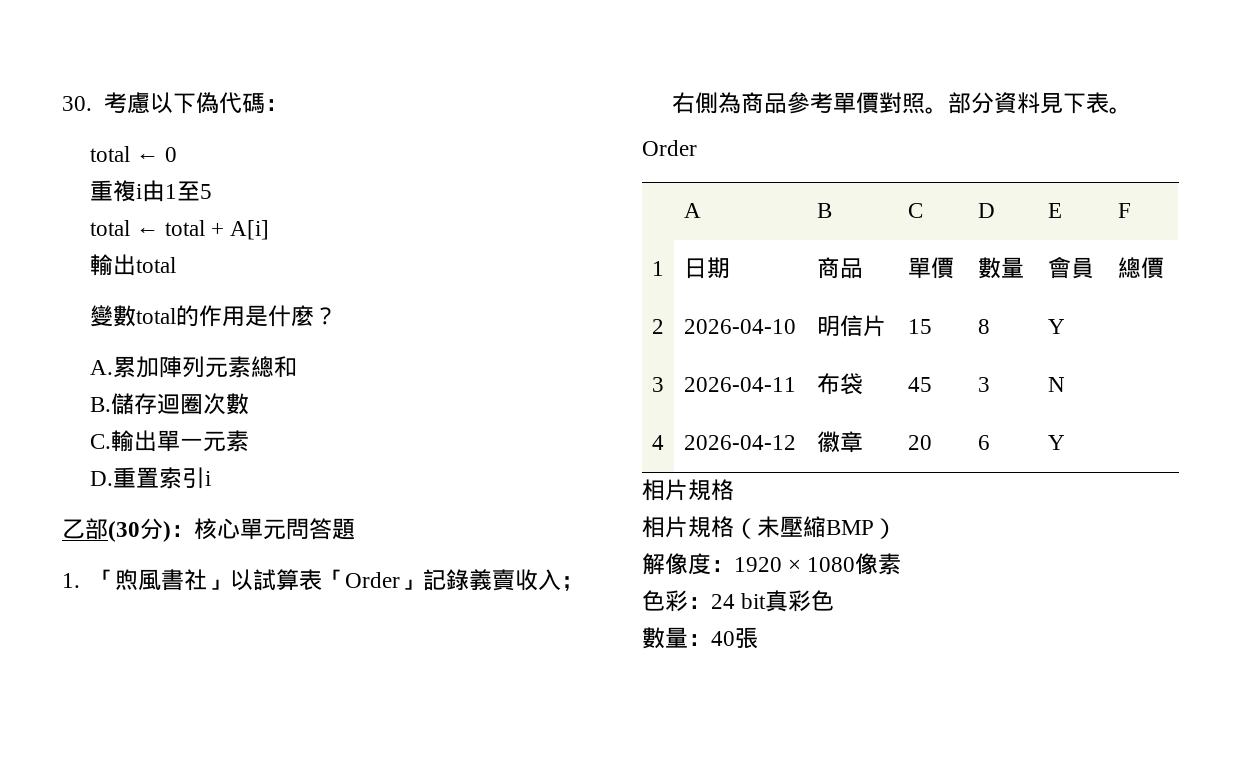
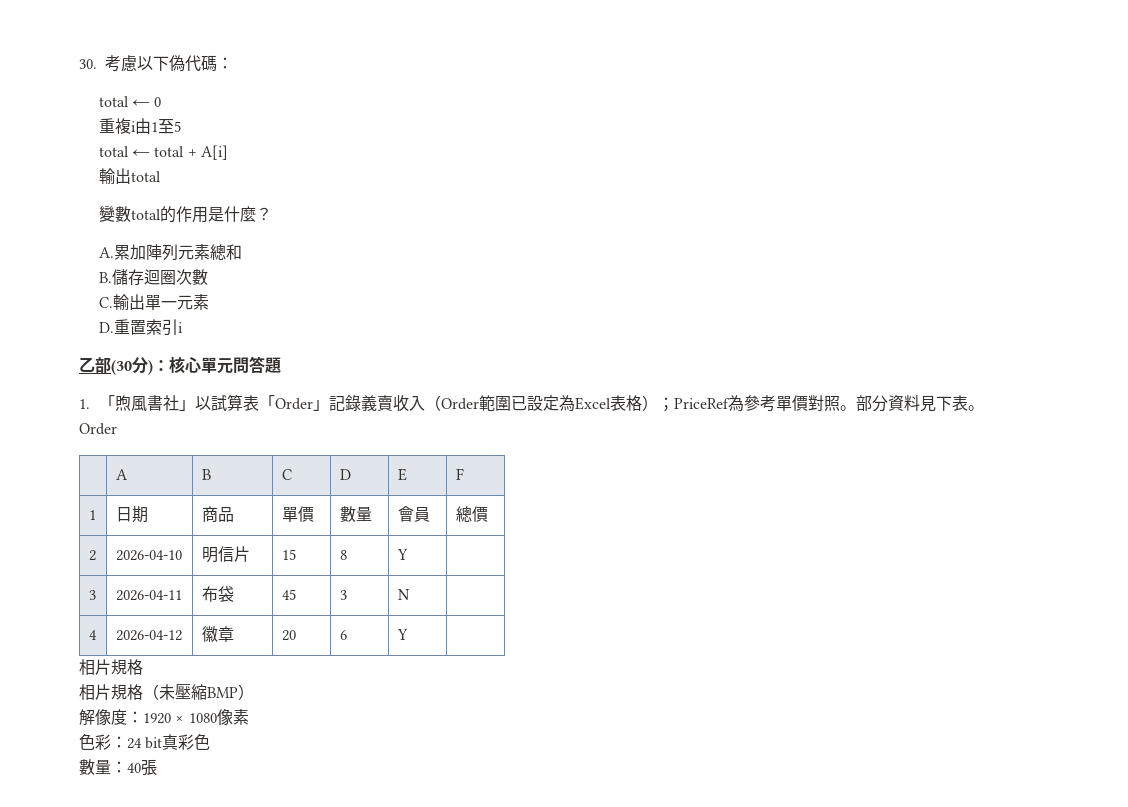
- 1.「煦風書社」以試算表「Order」記錄義賣收入；右側為商品參考單價對照。
+ 1.「煦風書社」以試算表「Order」記錄義賣收入（Order範圍已設定為Excel表格）；PriceRef為參考單價對照。

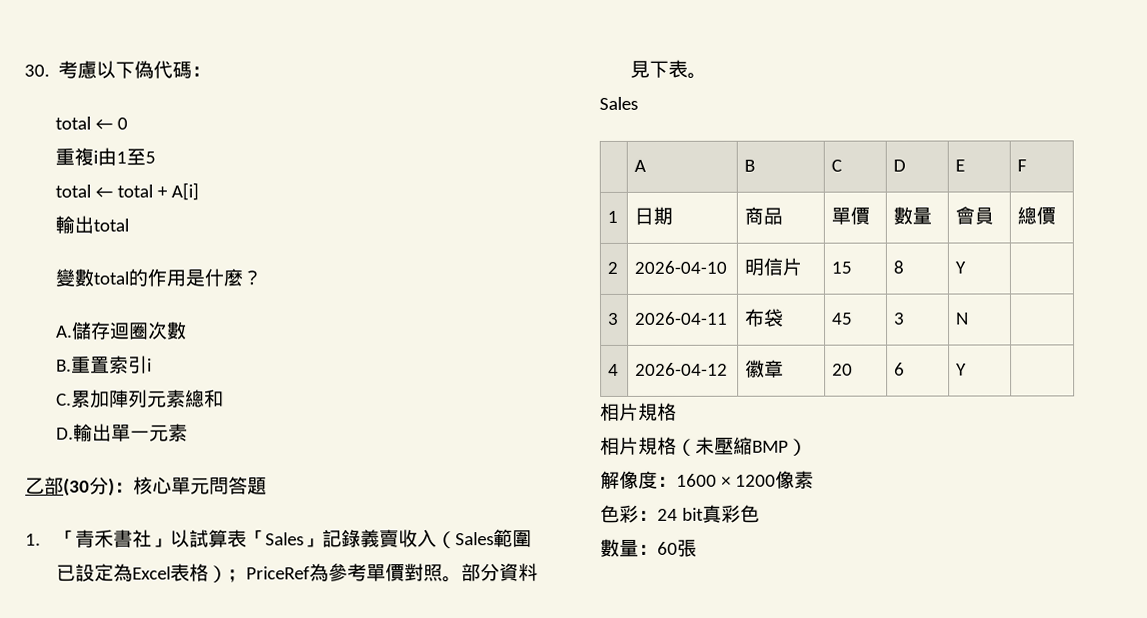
- A.累加陣列元素總和
+ A.儲存迴圈次數
+ B.重置索引i
+ C.累加陣列元素總和
- B.儲存迴圈次數
- C.輸出單一元素
+ D.輸出單一元素
- D.重置索引i
- 1.「煦風書社」以試算表「Order」記錄義賣收入（Order範圍已設定為Excel表格）；PriceRef為參考單價對照。
+ 1.「青禾書社」以試算表「Sales」記錄義賣收入（Sales範圍已設定為Excel表格）；PriceRef為參考單價對照。
  部分資料見下表。
- Order
+ Sales
- 解像度：1920 × 1080像素
+ 解像度：1600 × 1200像素
- 數量：40張
+ 數量：60張

